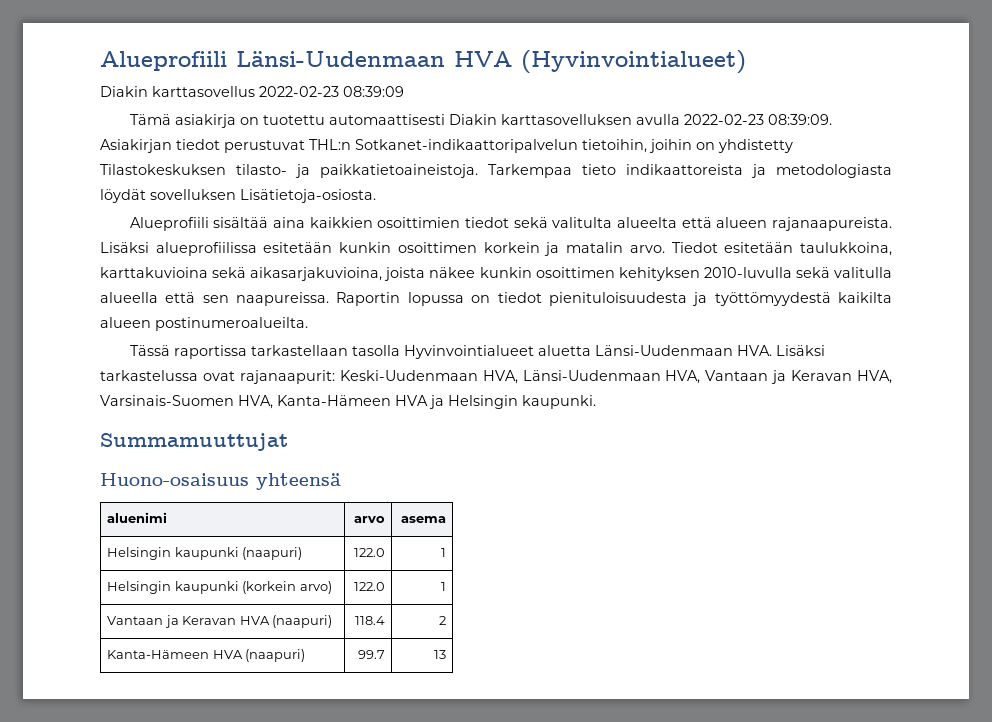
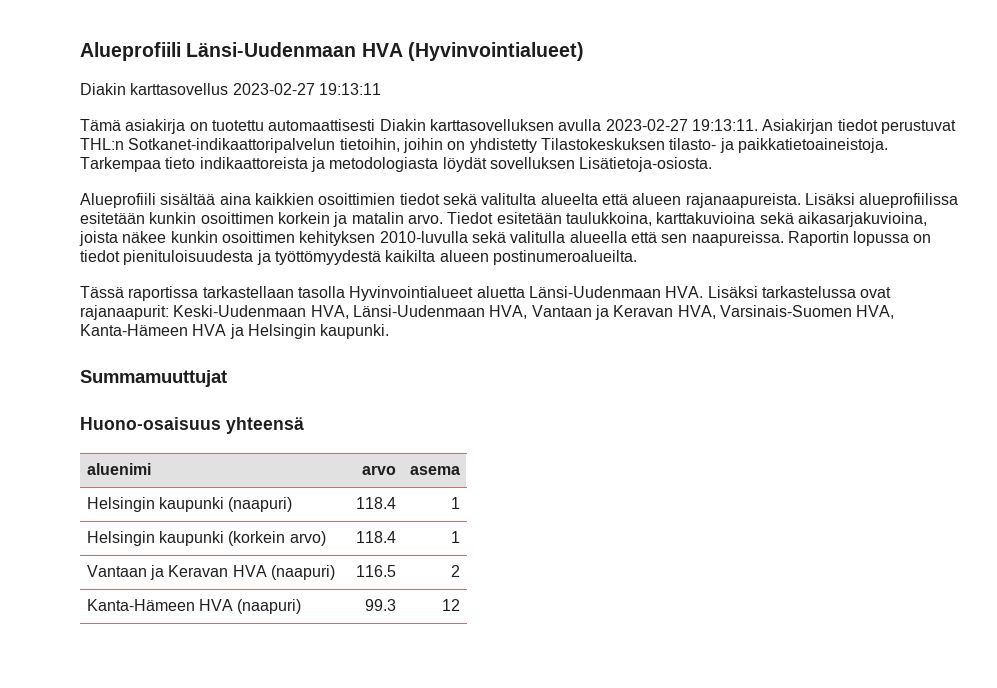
- Diakin karttasovellus 2022-02-23 08:39:09
+ Diakin karttasovellus 2023-02-27 19:13:11
- Tämä asiakirja on tuotettu automaattisesti Diakin karttasovelluksen avulla 2022-02-23 08:39:09.
+ Tämä asiakirja on tuotettu automaattisesti Diakin karttasovelluksen avulla 2023-02-27 19:13:11.
- Helsingin kaupunki (naapuri) | 122.0 | 1
+ Helsingin kaupunki (naapuri) | 118.4 | 1
- Helsingin kaupunki (korkein arvo) | 122.0 | 1
+ Helsingin kaupunki (korkein arvo) | 118.4 | 1
- Vantaan ja Keravan HVA (naapuri) | 118.4 | 2
+ Vantaan ja Keravan HVA (naapuri) | 116.5 | 2
- Kanta-Hämeen HVA (naapuri) | 99.7 | 13
+ Kanta-Hämeen HVA (naapuri) | 99.3 | 12

